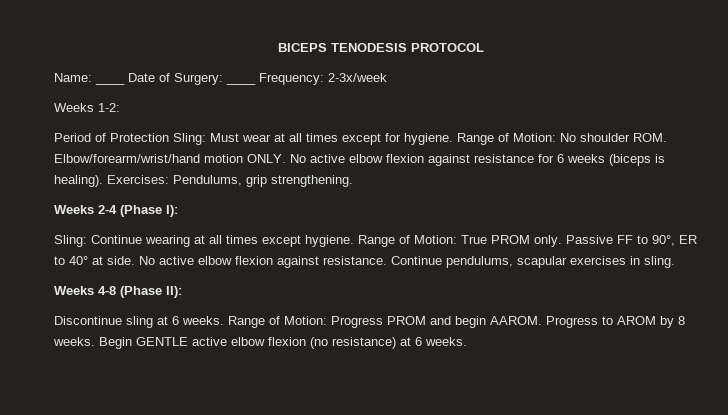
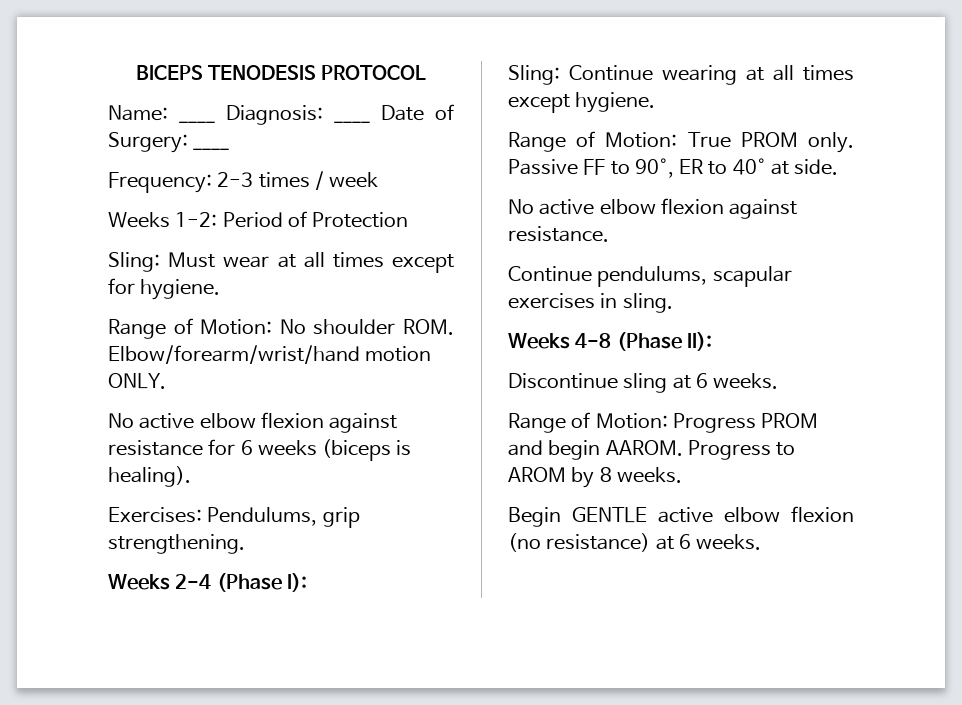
- Name: ____ Date of Surgery: ____ Frequency: 2-3x/week
+ Name: ____ Diagnosis: ____ Date of Surgery: ____
+ Frequency: 2-3 times / week
- Weeks 1-2:
- Period of Protection Sling: Must wear at all times except for hygiene. Range of Motion: No shoulder ROM. Elbow/forearm/wrist/hand motion ONLY. No active elbow flexion against resistance for 6 weeks (biceps is healing). Exercises: Pendulums, grip strengthening.
+ Weeks 1-2: Period of Protection
+ Sling: Must wear at all times except for hygiene.
+ Range of Motion: No shoulder ROM. Elbow/forearm/wrist/hand motion ONLY.
+ No active elbow flexion against resistance for 6 weeks (biceps is healing).
+ Exercises: Pendulums, grip strengthening.
- Sling: Continue wearing at all times except hygiene. Range of Motion: True PROM only.
+ Sling: Continue wearing at all times except hygiene.
+ Range of Motion: True PROM only.
- Passive FF to 90°, ER to 40° at side. No active elbow flexion against resistance. Continue pendulums, scapular exercises in sling.
+ Passive FF to 90°, ER to 40° at side.
+ No active elbow flexion against resistance.
+ Continue pendulums, scapular exercises in sling.
- Discontinue sling at 6 weeks. Range of Motion: Progress PROM and begin AAROM.
+ Discontinue sling at 6 weeks.
+ Range of Motion: Progress PROM and begin AAROM.
- Progress to AROM by 8 weeks. Begin GENTLE active elbow flexion (no resistance) at 6 weeks.
+ Progress to AROM by 8 weeks.
+ Begin GENTLE active elbow flexion (no resistance) at 6 weeks.

